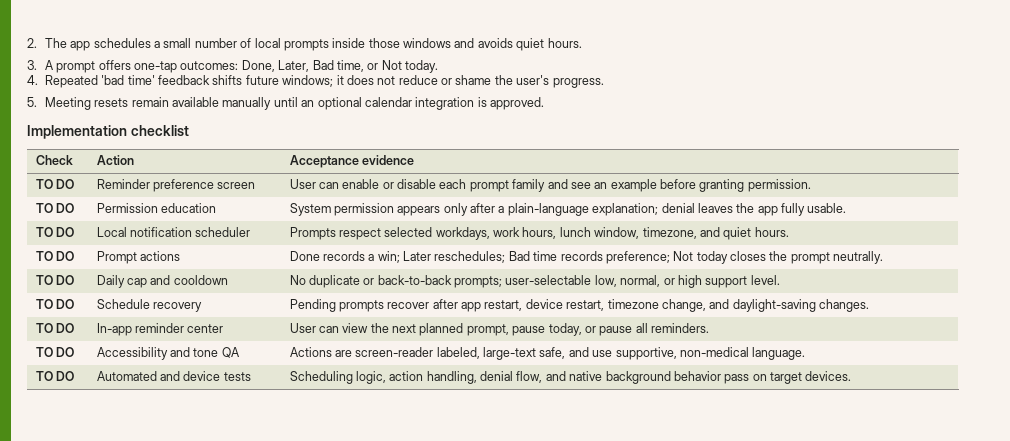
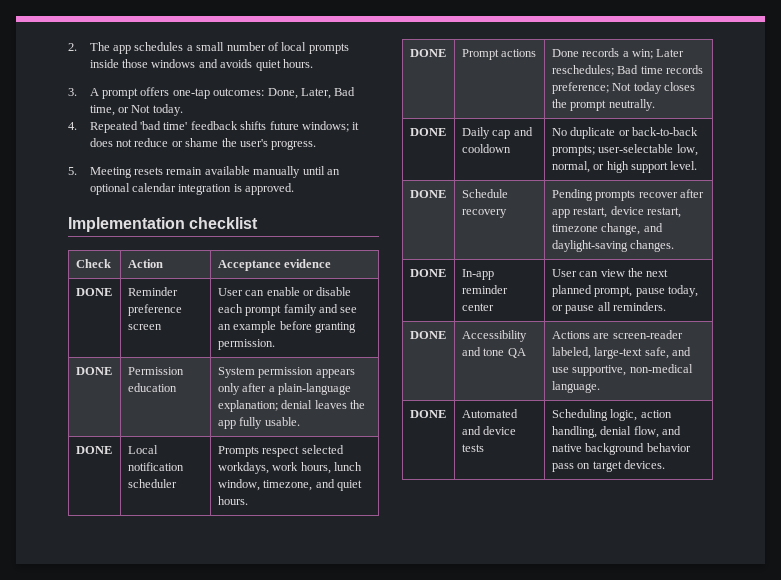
- TO DO | Reminder preference screen | User can enable or disable each prompt family and see an example before granting permission.
+ DONE | Reminder preference screen | User can enable or disable each prompt family and see an example before granting permission.
- TO DO | Permission education | System permission appears only after a plain-language explanation; denial leaves the app fully usable.
+ DONE | Permission education | System permission appears only after a plain-language explanation; denial leaves the app fully usable.
- TO DO | Local notification scheduler | Prompts respect selected workdays, work hours, lunch window, timezone, and quiet hours.
+ DONE | Local notification scheduler | Prompts respect selected workdays, work hours, lunch window, timezone, and quiet hours.
- TO DO | Prompt actions | Done records a win; Later reschedules; Bad time records preference; Not today closes the prompt neutrally.
+ DONE | Prompt actions | Done records a win; Later reschedules; Bad time records preference; Not today closes the prompt neutrally.
- TO DO | Daily cap and cooldown | No duplicate or back-to-back prompts; user-selectable low, normal, or high support level.
+ DONE | Daily cap and cooldown | No duplicate or back-to-back prompts; user-selectable low, normal, or high support level.
- TO DO | Schedule recovery | Pending prompts recover after app restart, device restart, timezone change, and daylight-saving changes.
+ DONE | Schedule recovery | Pending prompts recover after app restart, device restart, timezone change, and daylight-saving changes.
- TO DO | In-app reminder center | User can view the next planned prompt, pause today, or pause all reminders.
+ DONE | In-app reminder center | User can view the next planned prompt, pause today, or pause all reminders.
- TO DO | Accessibility and tone QA | Actions are screen-reader labeled, large-text safe, and use supportive, non-medical language.
+ DONE | Accessibility and tone QA | Actions are screen-reader labeled, large-text safe, and use supportive, non-medical language.
- TO DO | Automated and device tests | Scheduling logic, action handling, denial flow, and native background behavior pass on target devices.
+ DONE | Automated and device tests | Scheduling logic, action handling, denial flow, and native background behavior pass on target devices.

